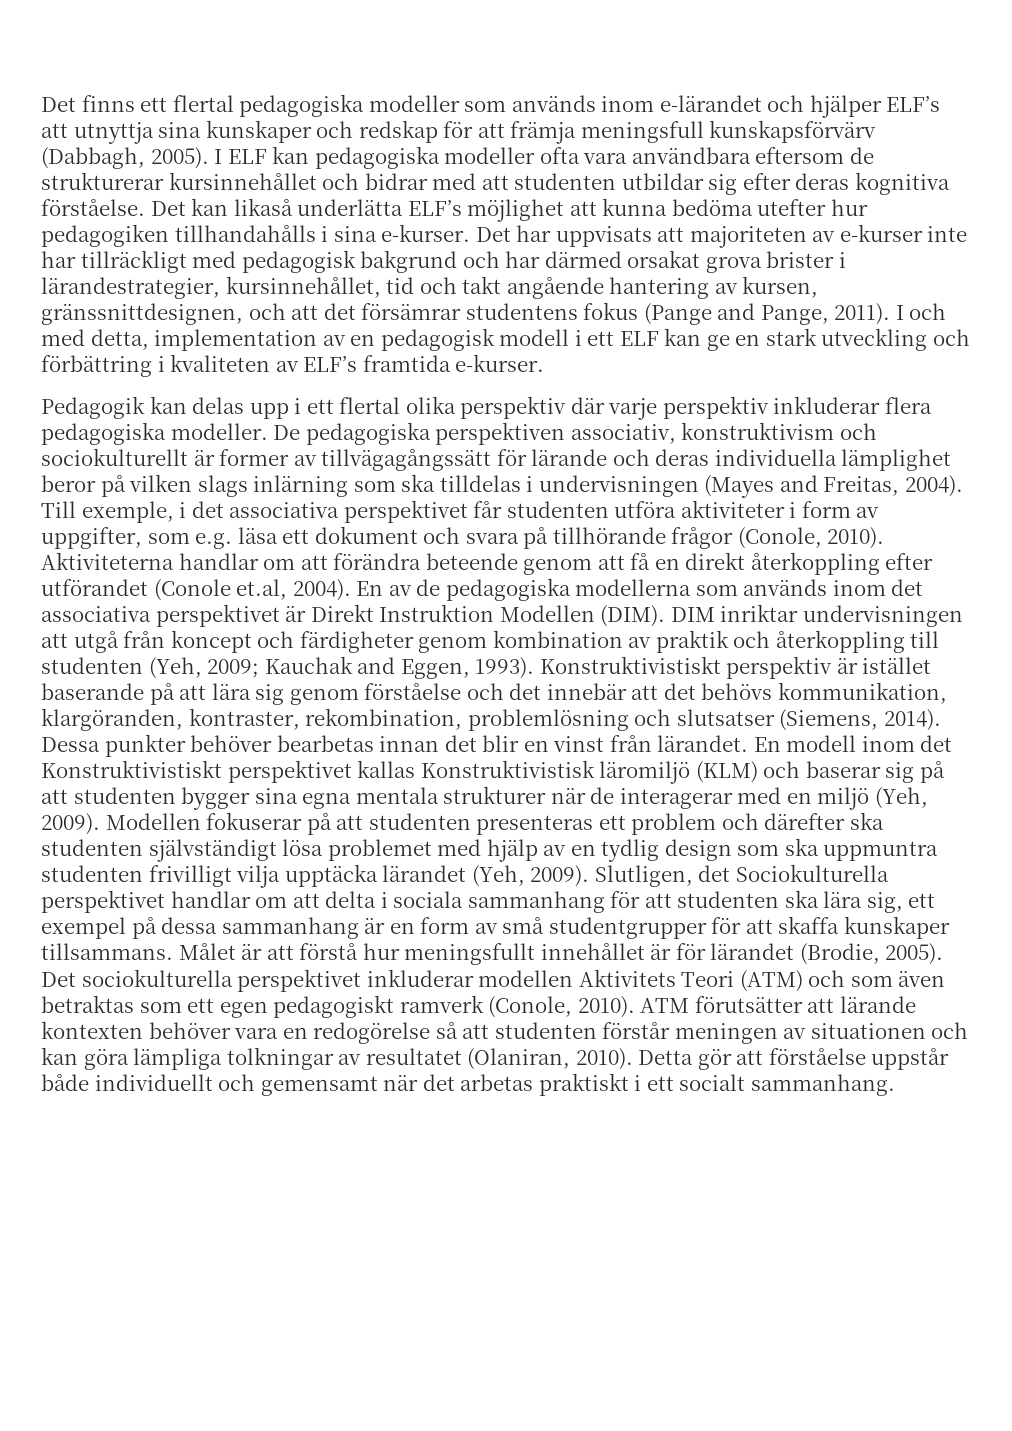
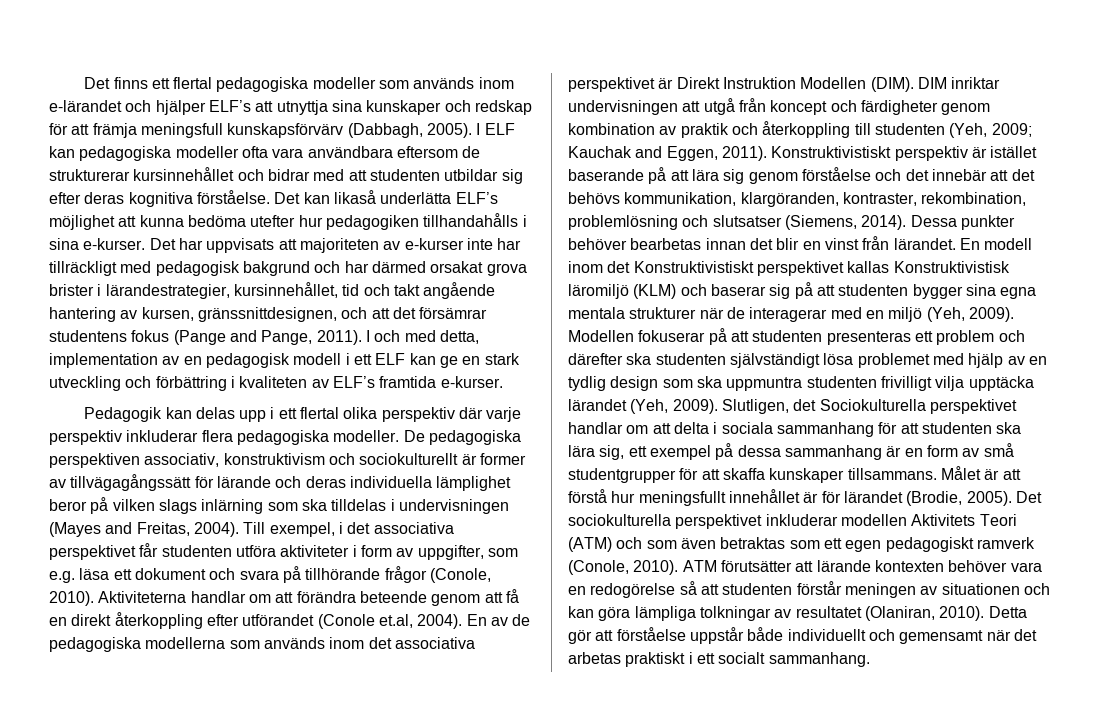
- Till exemple, i det associativa perspektivet får studenten utföra aktiviteter i form av uppgifter, som e.g. läsa ett dokument och svara på tillhörande frågor (Conole, 2010).
+ Till exempel, i det associativa perspektivet får studenten utföra aktiviteter i form av uppgifter, som e.g. läsa ett dokument och svara på tillhörande frågor (Conole, 2010).
- DIM inriktar undervisningen att utgå från koncept och färdigheter genom kombination av praktik och återkoppling till studenten (Yeh, 2009; Kauchak and Eggen, 1993).
+ DIM inriktar undervisningen att utgå från koncept och färdigheter genom kombination av praktik och återkoppling till studenten (Yeh, 2009; Kauchak and Eggen, 2011).

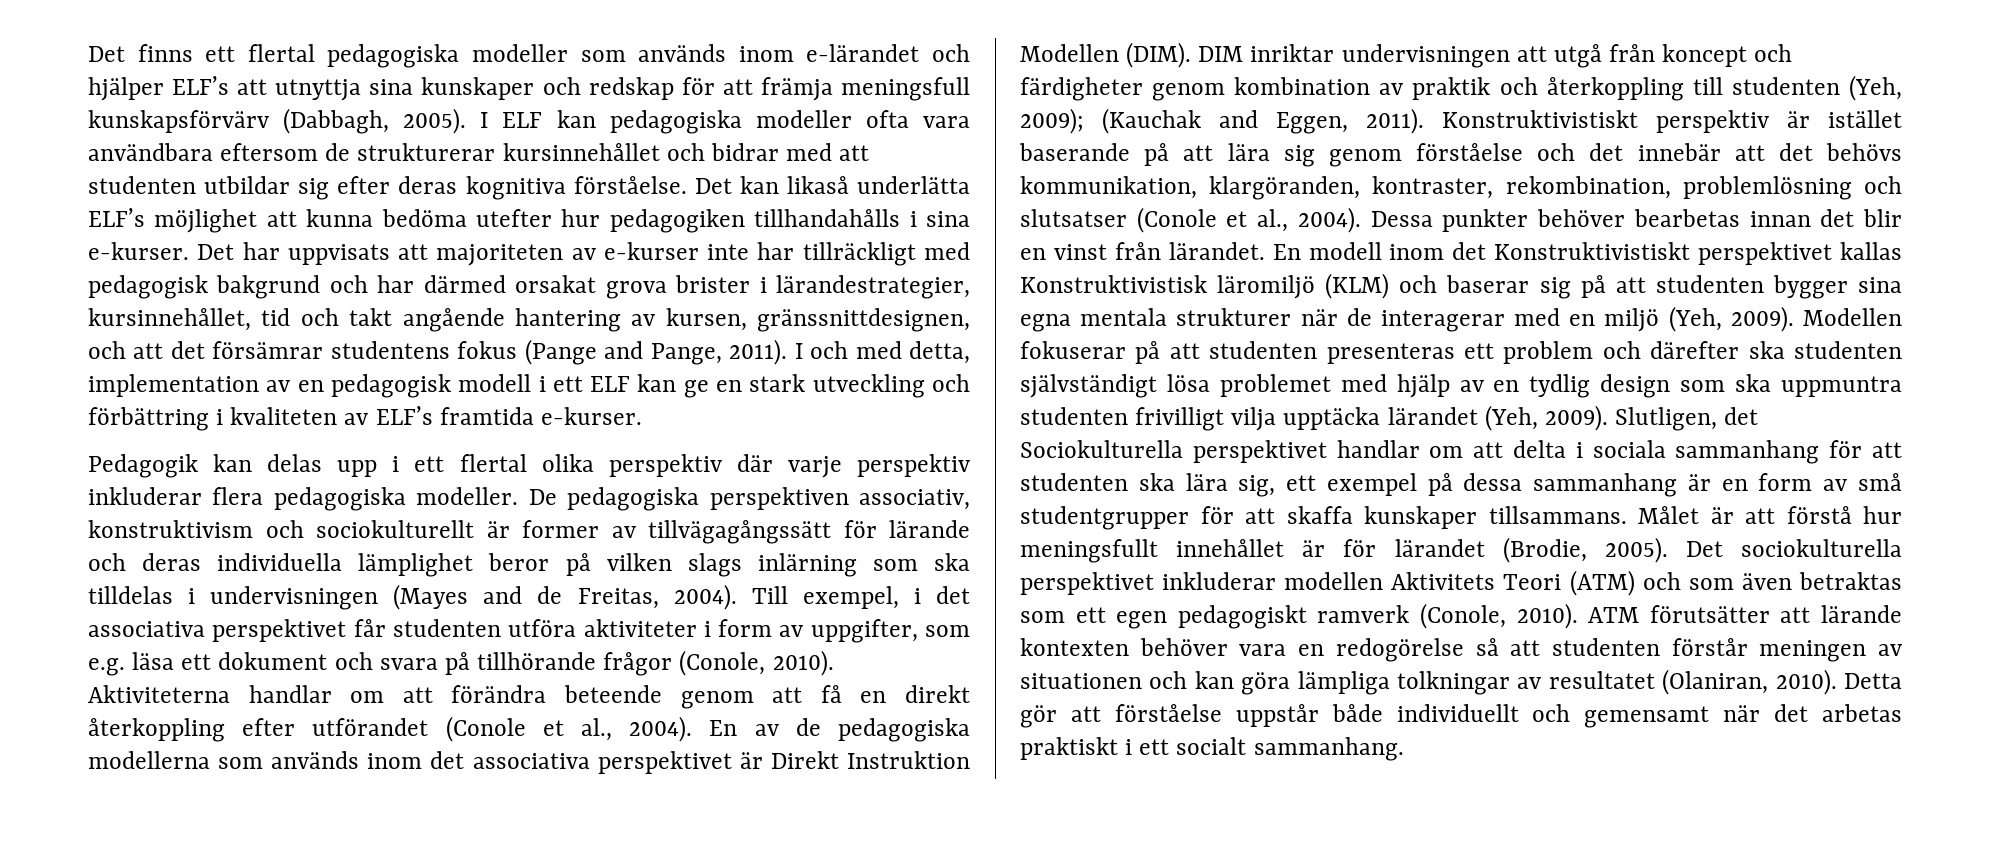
- De pedagogiska perspektiven associativ, konstruktivism och sociokulturellt är former av tillvägagångssätt för lärande och deras individuella lämplighet beror på vilken slags inlärning som ska tilldelas i undervisningen (Mayes and Freitas, 2004).
+ De pedagogiska perspektiven associativ, konstruktivism och sociokulturellt är former av tillvägagångssätt för lärande och deras individuella lämplighet beror på vilken slags inlärning som ska tilldelas i undervisningen (Mayes and de Freitas, 2004).
- Aktiviteterna handlar om att förändra beteende genom att få en direkt återkoppling efter utförandet (Conole et.al, 2004).
+ Aktiviteterna handlar om att förändra beteende genom att få en direkt återkoppling efter utförandet (Conole et al., 2004).
- DIM inriktar undervisningen att utgå från koncept och färdigheter genom kombination av praktik och återkoppling till studenten (Yeh, 2009; Kauchak and Eggen, 2011).
+ DIM inriktar undervisningen att utgå från koncept och färdigheter genom kombination av praktik och återkoppling till studenten (Yeh, 2009); (Kauchak and Eggen, 2011).
- Konstruktivistiskt perspektiv är istället baserande på att lära sig genom förståelse och det innebär att det behövs kommunikation, klargöranden, kontraster, rekombination, problemlösning och slutsatser (Siemens, 2014).
+ Konstruktivistiskt perspektiv är istället baserande på att lära sig genom förståelse och det innebär att det behövs kommunikation, klargöranden, kontraster, rekombination, problemlösning och slutsatser (Conole et al., 2004).

